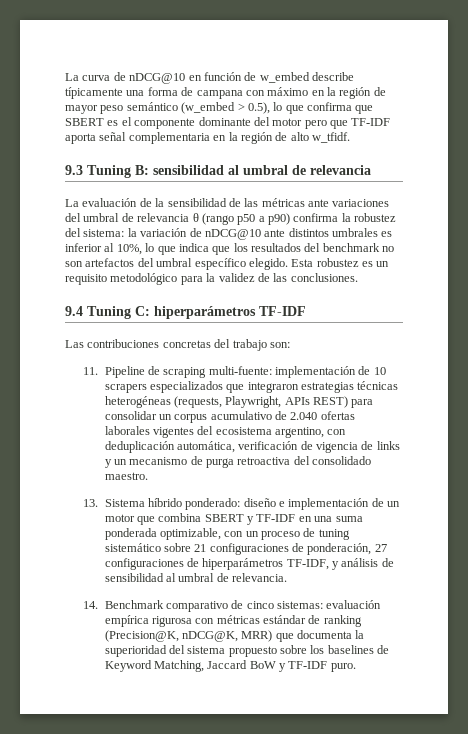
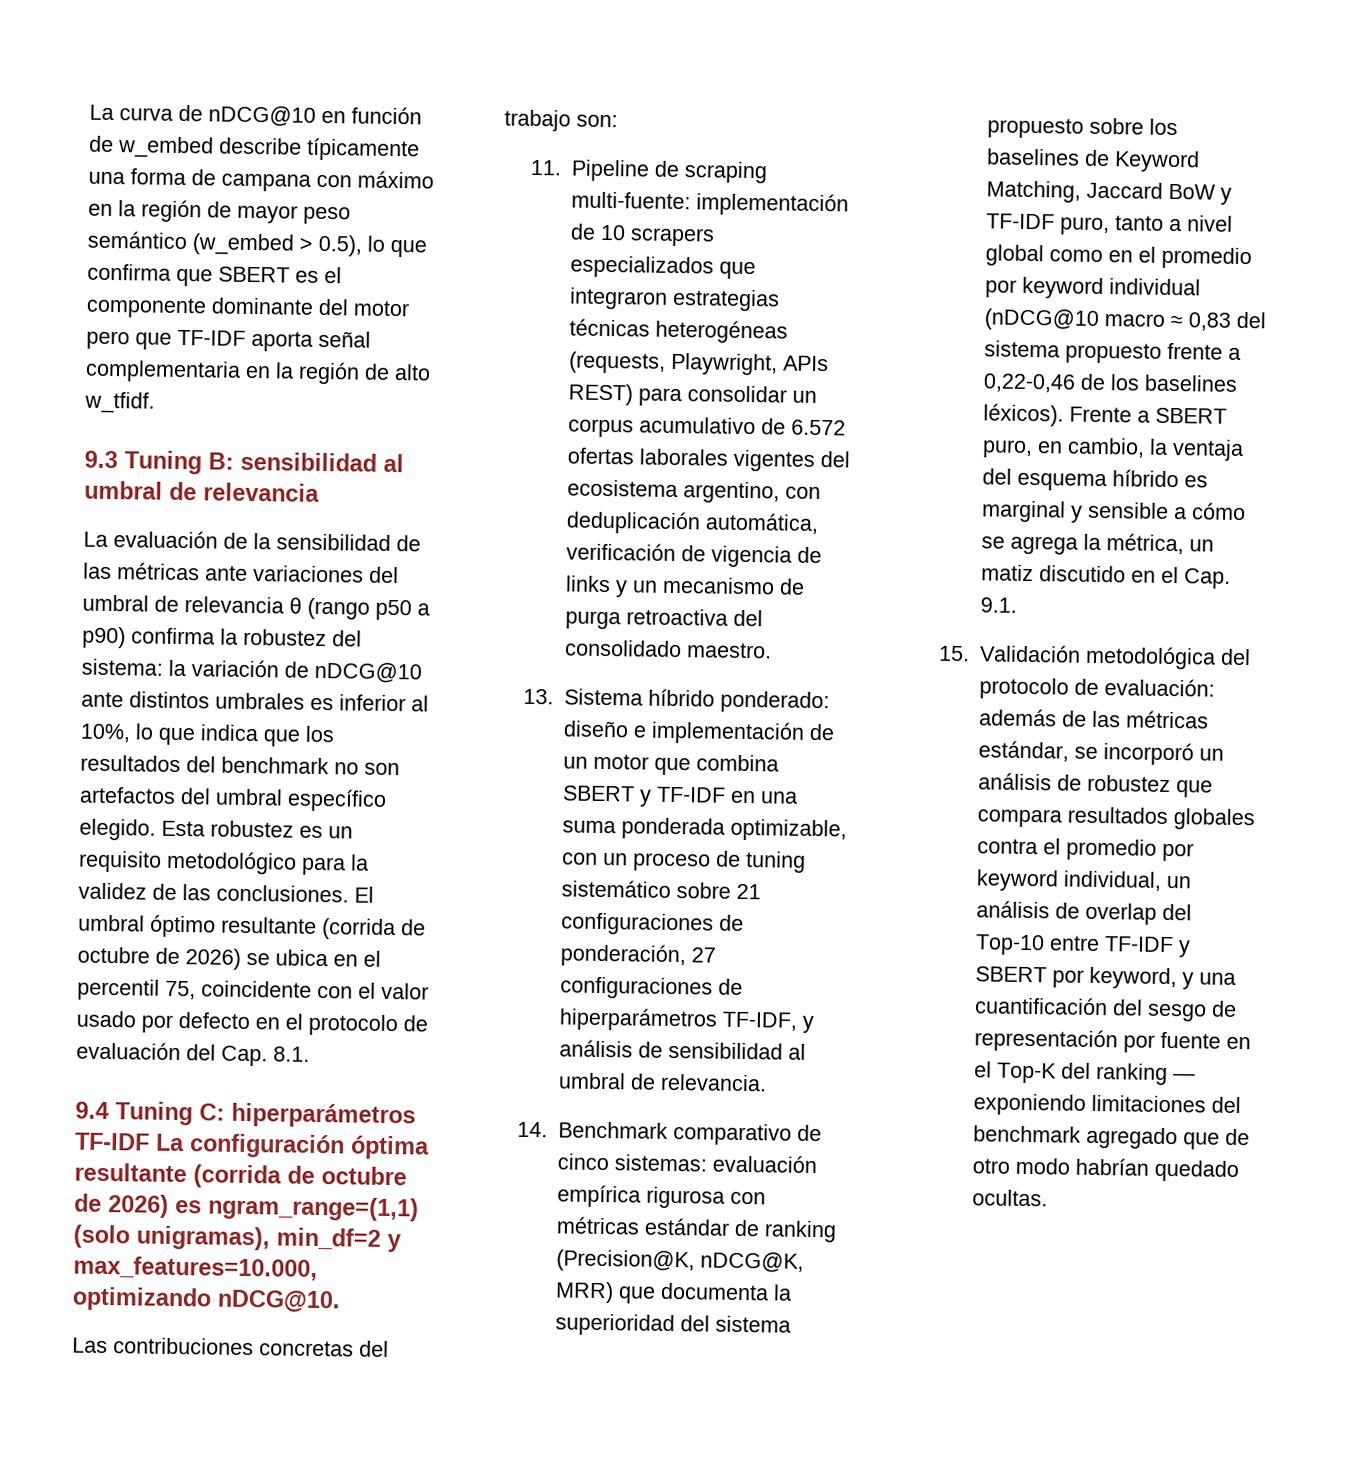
+ El umbral óptimo resultante (corrida de octubre de 2026) se ubica en el percentil 75, coincidente con el valor usado por defecto en el protocolo de evaluación del Cap. 8.1.
- 9.4 Tuning C: hiperparámetros TF-IDF
+ 9.4 Tuning C: hiperparámetros TF-IDF La configuración óptima resultante (corrida de octubre de 2026) es ngram_range=(1,1) (solo unigramas), min_df=2 y max_features=10.000, optimizando nDCG@10.
- 11. Pipeline de scraping multi-fuente: implementación de 10 scrapers especializados que integraron estrategias técnicas heterogéneas (requests, Playwright, APIs REST) para consolidar un corpus acumulativo de 2.040 ofertas laborales vigentes del ecosistema argentino, con deduplicación automática, verificación de vigencia de links y un mecanismo de purga retroactiva del consolidado maestro.
+ 11. Pipeline de scraping multi-fuente: implementación de 10 scrapers especializados que integraron estrategias técnicas heterogéneas (requests, Playwright, APIs REST) para consolidar un corpus acumulativo de 6.572 ofertas laborales vigentes del ecosistema argentino, con deduplicación automática, verificación de vigencia de links y un mecanismo de purga retroactiva del consolidado maestro.
- 14. Benchmark comparativo de cinco sistemas: evaluación empírica rigurosa con métricas estándar de ranking (Precision@K, nDCG@K, MRR) que documenta la superioridad del sistema propuesto sobre los baselines de Keyword Matching, Jaccard BoW y TF-IDF puro.
+ 14. Benchmark comparativo de cinco sistemas: evaluación empírica rigurosa con métricas estándar de ranking (Precision@K, nDCG@K, MRR) que documenta la superioridad del sistema propuesto sobre los baselines de Keyword Matching, Jaccard BoW y TF-IDF puro, tanto a nivel global como en el promedio por keyword individual (nDCG@10 macro ≈ 0,83 del sistema propuesto frente a 0,22-0,46 de los baselines léxicos). Frente a SBERT puro, en cambio, la ventaja del esquema híbrido es marginal y sensible a cómo se agrega la métrica, un matiz discutido en el Cap. 9.1.
+ 15. Validación metodológica del protocolo de evaluación: además de las métricas estándar, se incorporó un análisis de robustez que compara resultados globales contra el promedio por keyword individual, un análisis de overlap del Top-10 entre TF-IDF y SBERT por keyword, y una cuantificación del sesgo de representación por fuente en el Top-K del ranking — exponiendo limitaciones del benchmark agregado que de otro modo habrían quedado ocultas.

